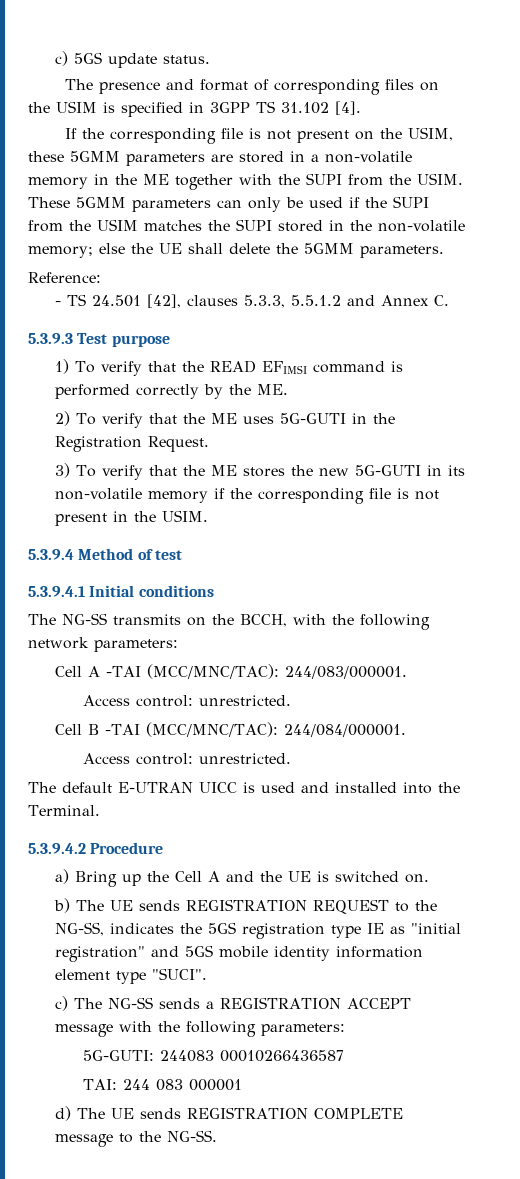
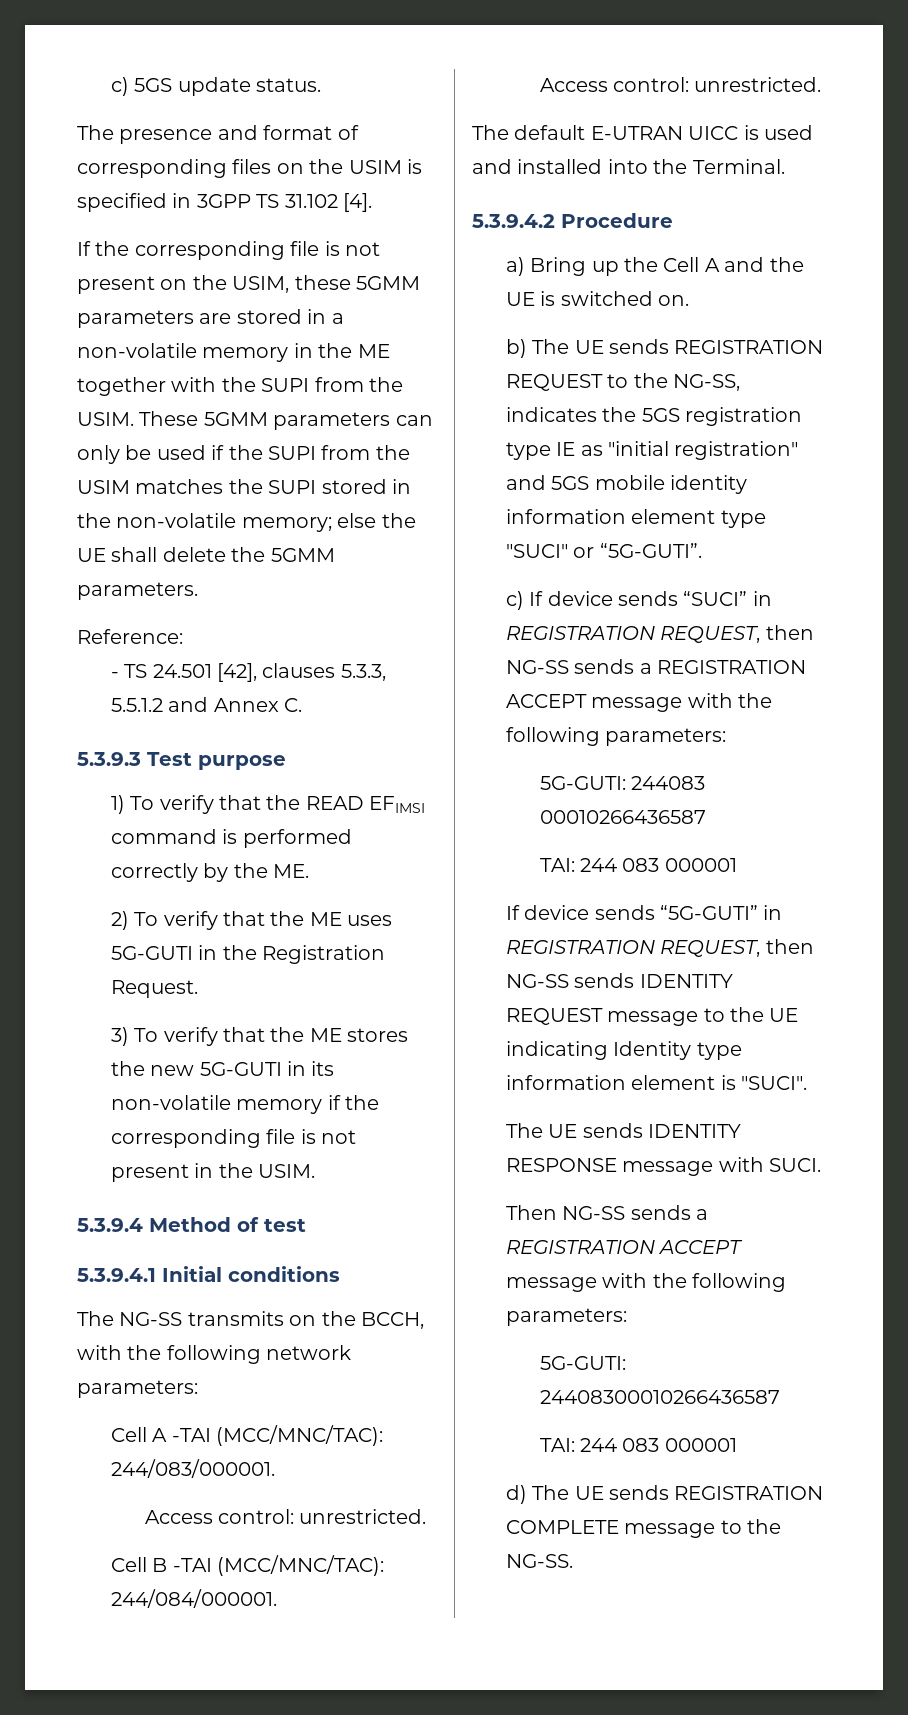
- b) The UE sends REGISTRATION REQUEST to the NG-SS, indicates the 5GS registration type IE as "initial registration" and 5GS mobile identity information element type "SUCI".
- c) The NG-SS sends a REGISTRATION ACCEPT message with the following parameters:
+ b) The UE sends REGISTRATION REQUEST to the NG-SS, indicates the 5GS registration type IE as "initial registration" and 5GS mobile identity information element type "SUCI" or “5G-GUTI”.
+ c) If device sends “SUCI” in REGISTRATION REQUEST, then NG-SS sends a REGISTRATION ACCEPT message with the following parameters:
+ If device sends “5G-GUTI” in REGISTRATION REQUEST, then NG-SS sends IDENTITY REQUEST message to the UE indicating Identity type information element is "SUCI".
+ The UE sends IDENTITY RESPONSE message with SUCI.
+ Then NG-SS sends a REGISTRATION ACCEPT message with the following parameters:
+ 5G-GUTI: 24408300010266436587
+ TAI: 244 083 000001

